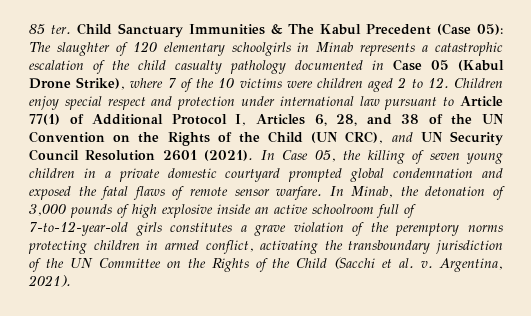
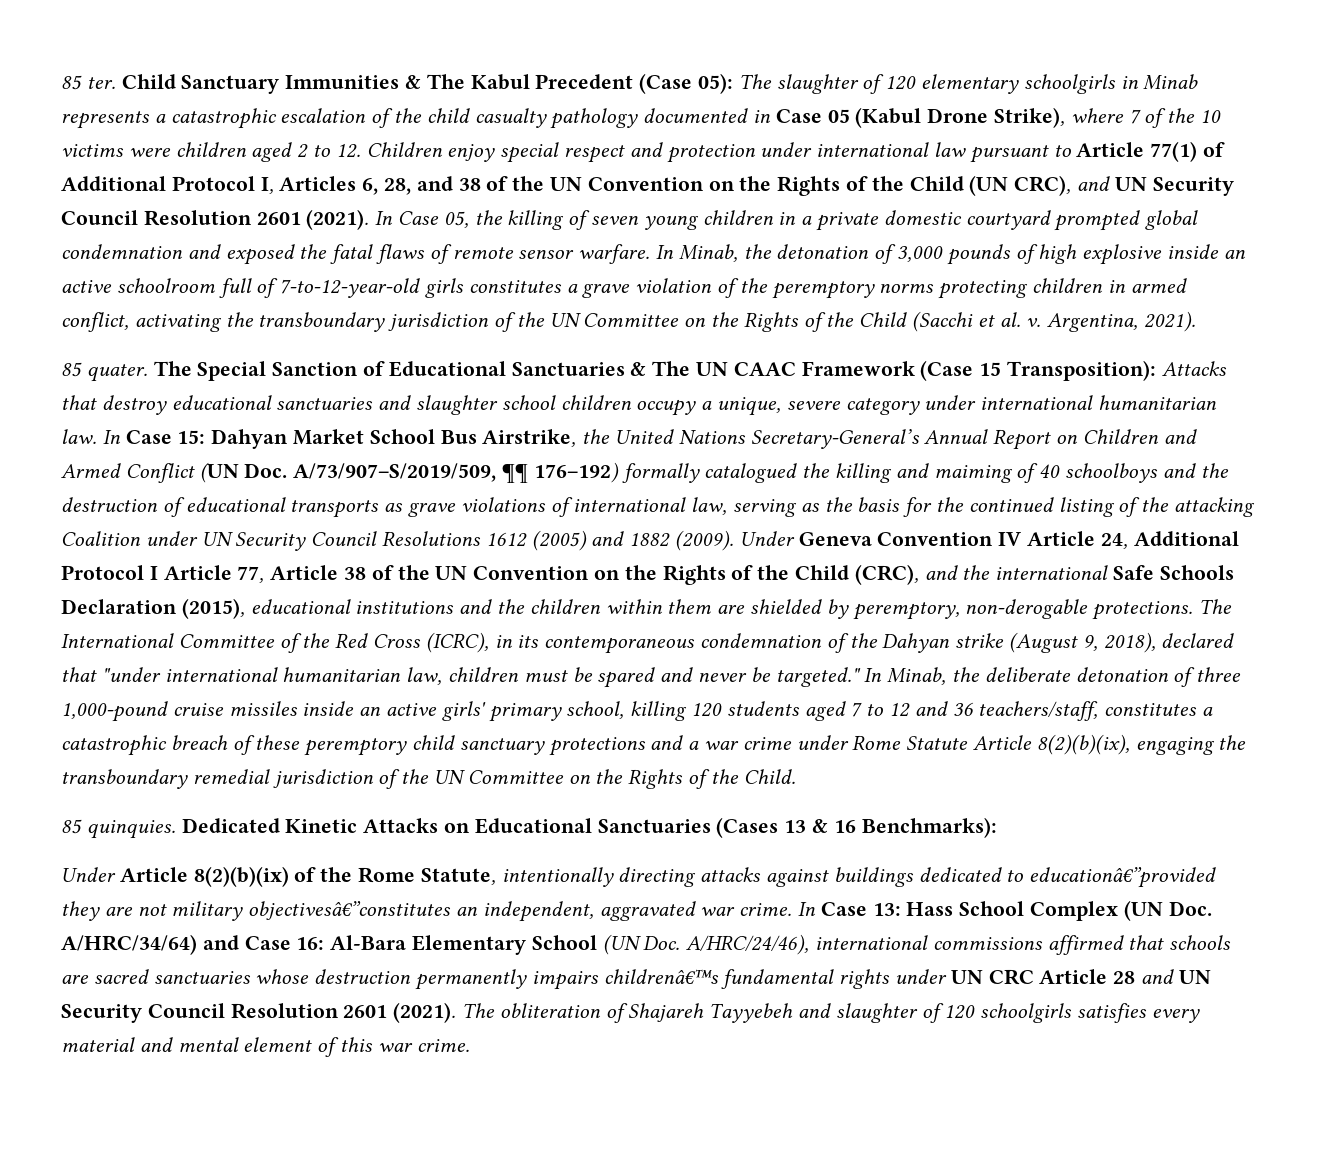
+ 85 quater. The Special Sanction of Educational Sanctuaries & The UN CAAC Framework (Case 15 Transposition): Attacks that destroy educational sanctuaries and slaughter school children occupy a unique, severe category under international humanitarian law. In Case 15: Dahyan Market School Bus Airstrike, the United Nations Secretary-General’s Annual Report on Children and Armed Conflict (UN Doc. A/73/907–S/2019/509, ¶¶ 176–192) formally catalogued the killing and maiming of 40 schoolboys and the destruction of educational transports as grave violations of international law, serving as the basis for the continued listing of the attacking Coalition under UN Security Council Resolutions 1612 (2005) and 1882 (2009). Under Geneva Convention IV Article 24, Additional Protocol I Article 77, Article 38 of the UN Convention on the Rights of the Child (CRC), and the international Safe Schools Declaration (2015), educational institutions and the children within them are shielded by peremptory, non-derogable protections. The International Committee of the Red Cross (ICRC), in its contemporaneous condemnation of the Dahyan strike (August 9, 2018), declared that "under international humanitarian law, children must be spared and never be targeted." In Minab, the deliberate detonation of three 1,000-pound cruise missiles inside an active girls' primary school, killing 120 students aged 7 to 12 and 36 teachers/staff, constitutes a catastrophic breach of these peremptory child sanctuary protections and a war crime under Rome Statute Article 8(2)(b)(ix), engaging the transboundary remedial jurisdiction of the UN Committee on the Rights of the Child.
+ 85 quinquies. Dedicated Kinetic Attacks on Educational Sanctuaries (Cases 13 & 16 Benchmarks):
+ Under Article 8(2)(b)(ix) of the Rome Statute, intentionally directing attacks against buildings dedicated to educationâ€”provided they are not military objectivesâ€”constitutes an independent, aggravated war crime. In Case 13: Hass School Complex (UN Doc. A/HRC/34/64) and Case 16: Al-Bara Elementary School (UN Doc. A/HRC/24/46), international commissions affirmed that schools are sacred sanctuaries whose destruction permanently impairs childrenâ€™s fundamental rights under UN CRC Article 28 and UN Security Council Resolution 2601 (2021). The obliteration of Shajareh Tayyebeh and slaughter of 120 schoolgirls satisfies every material and mental element of this war crime.

